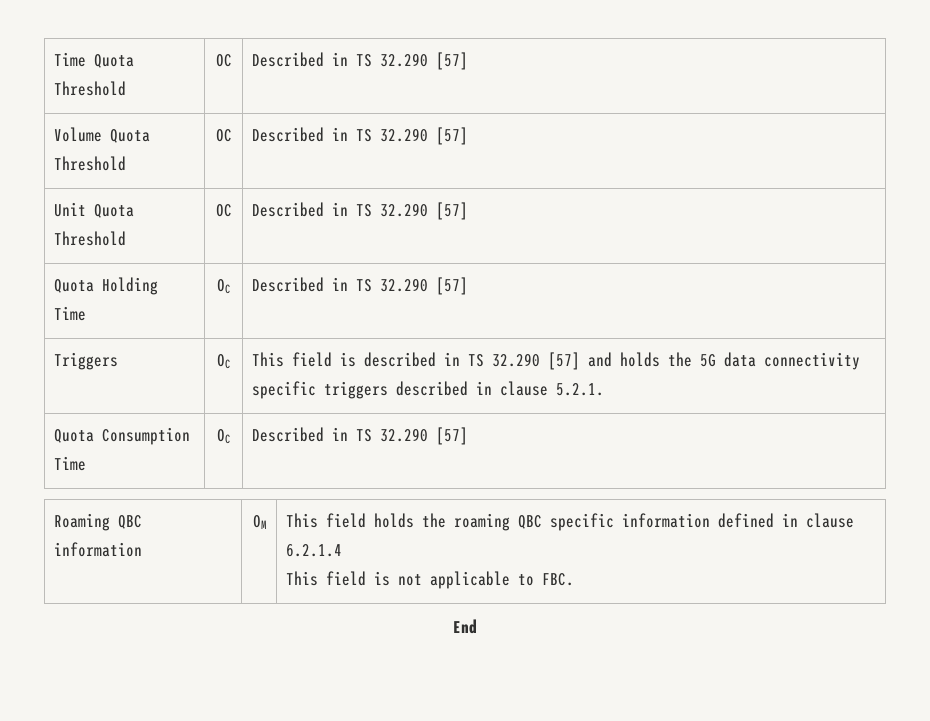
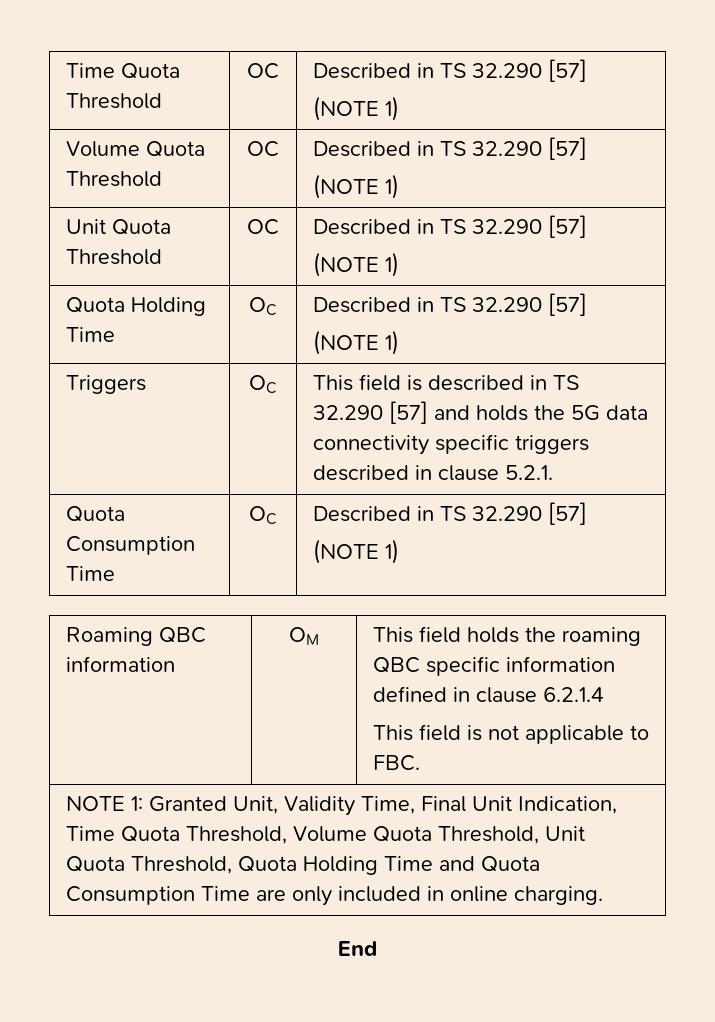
  Time Quota Threshold | OC | Described in TS 32.290 [57]
+ (NOTE 1)
  Volume Quota Threshold | OC | Described in TS 32.290 [57]
+ (NOTE 1)
  Unit Quota Threshold | OC | Described in TS 32.290 [57]
+ (NOTE 1)
  Quota Holding Time | OC | Described in TS 32.290 [57]
+ (NOTE 1)
  Quota Consumption Time | OC | Described in TS 32.290 [57]
+ (NOTE 1)
+ NOTE 1: Granted Unit, Validity Time, Final Unit Indication, Time Quota Threshold, Volume Quota Threshold, Unit Quota Threshold, Quota Holding Time and Quota Consumption Time are only included in online charging.

